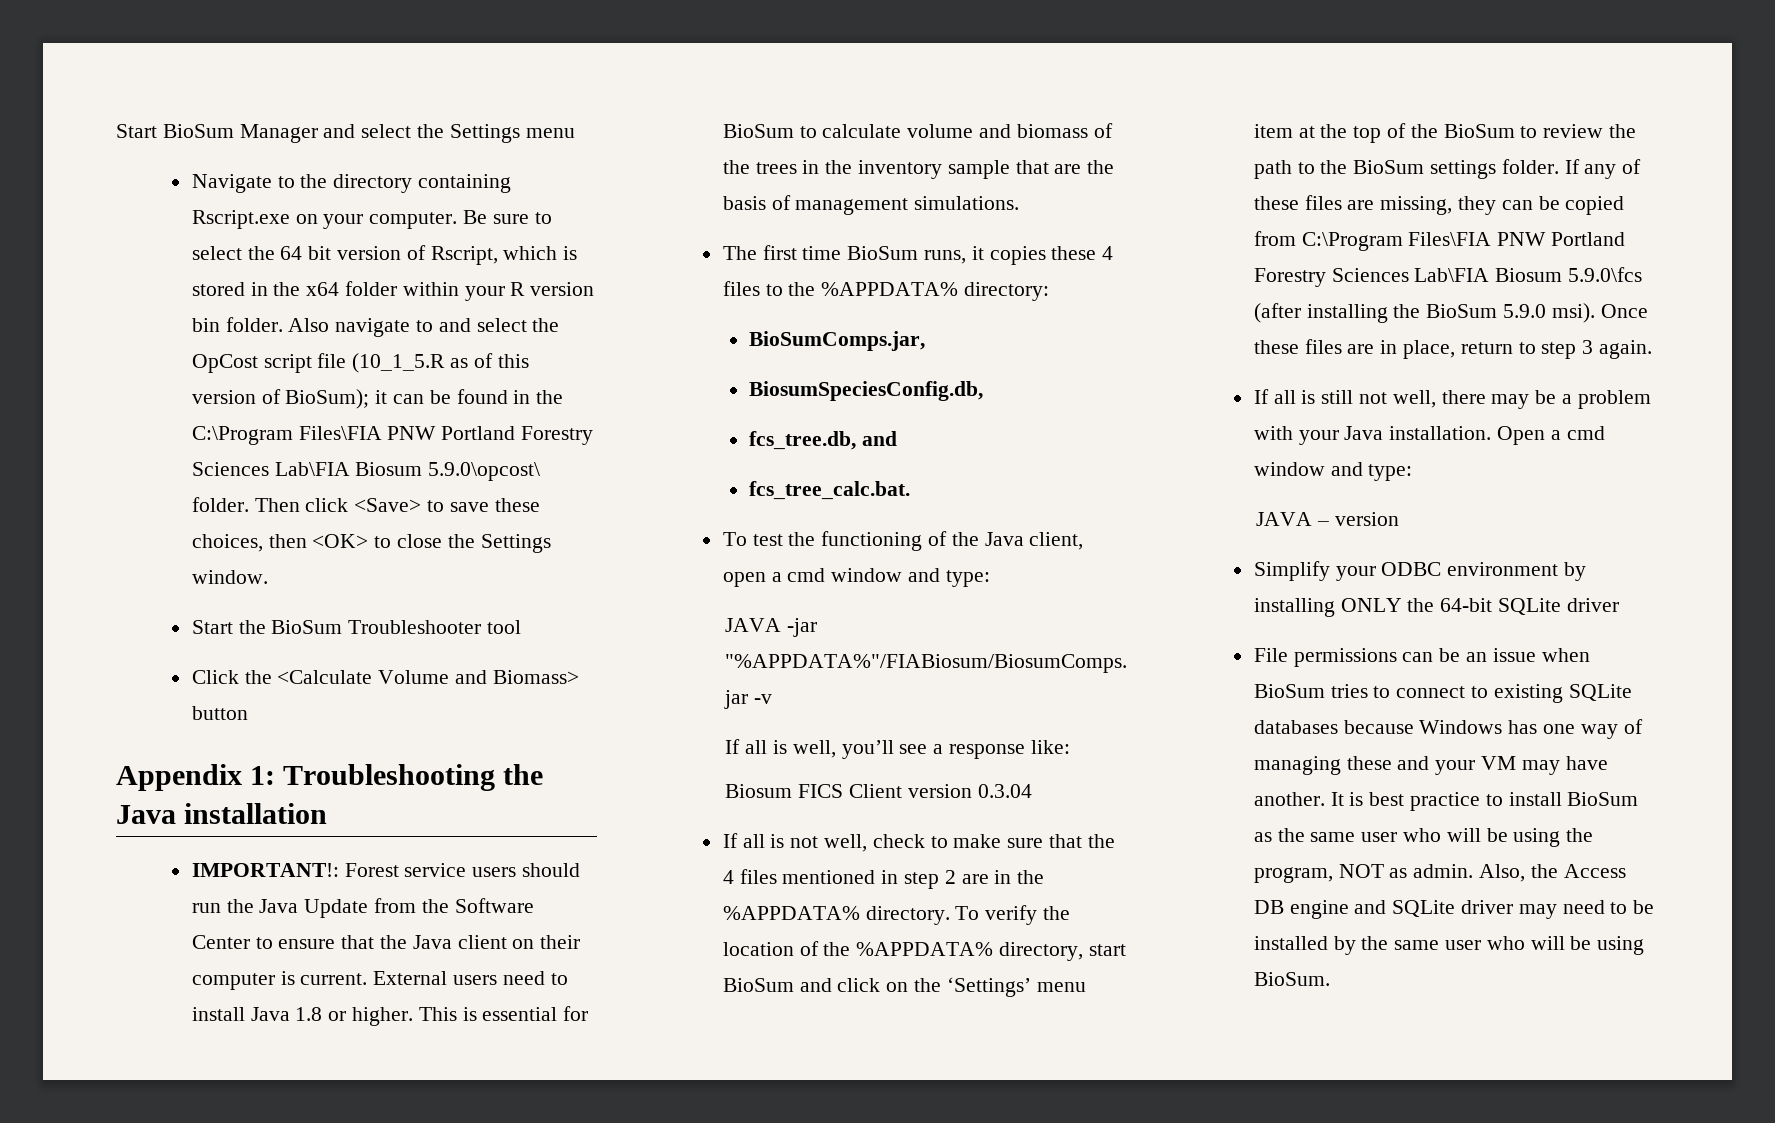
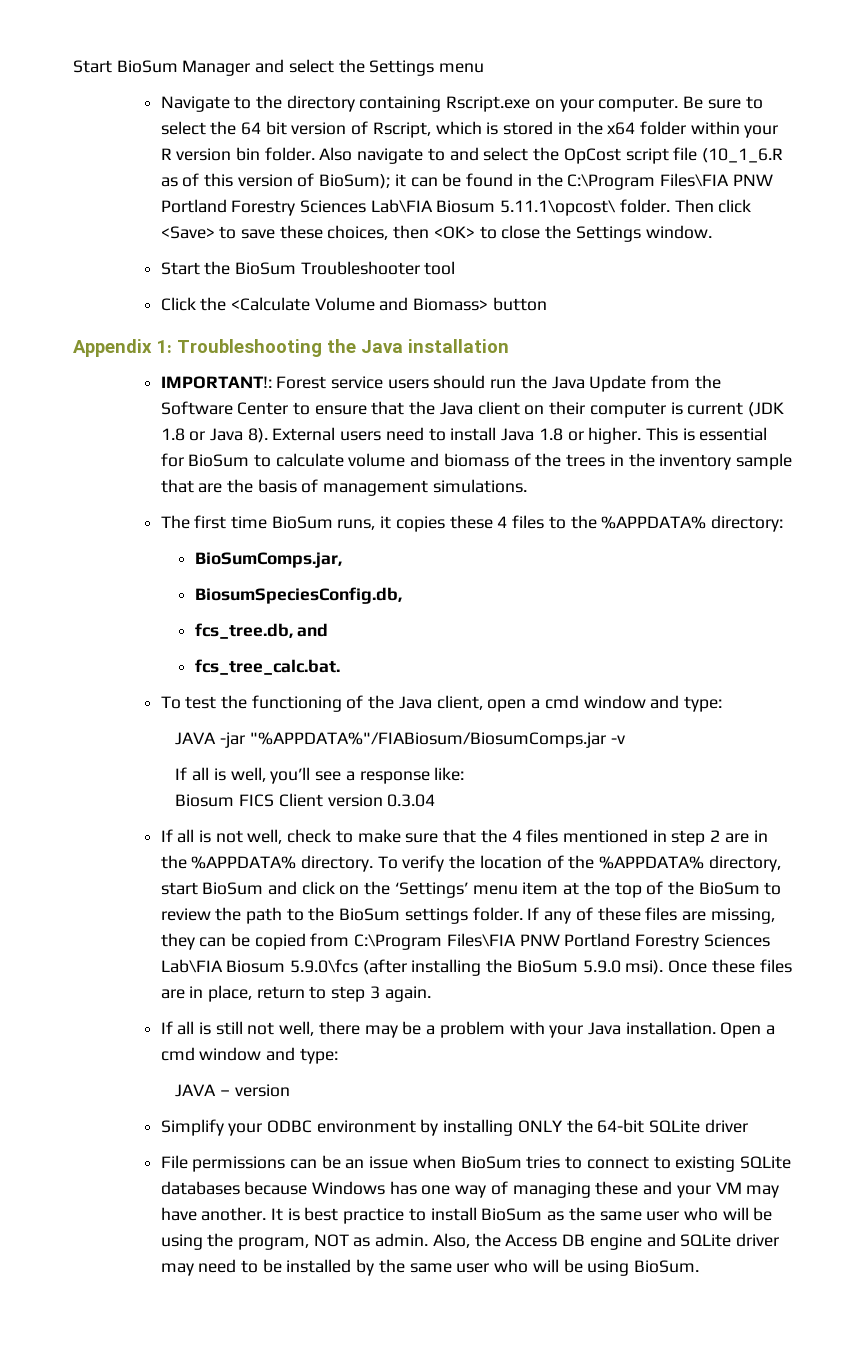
- Also navigate to and select the OpCost script file (10_1_5.R as of this version of BioSum); it can be found in the C:\Program Files\FIA PNW Portland Forestry Sciences Lab\FIA Biosum 5.9.0\opcost\ folder.
+ Also navigate to and select the OpCost script file (10_1_6.R as of this version of BioSum); it can be found in the C:\Program Files\FIA PNW Portland Forestry Sciences Lab\FIA Biosum 5.11.1\opcost\ folder.
- IMPORTANT!: Forest service users should run the Java Update from the Software Center to ensure that the Java client on their computer is current.
+ IMPORTANT!: Forest service users should run the Java Update from the Software Center to ensure that the Java client on their computer is current (JDK 1.8 or Java 8).

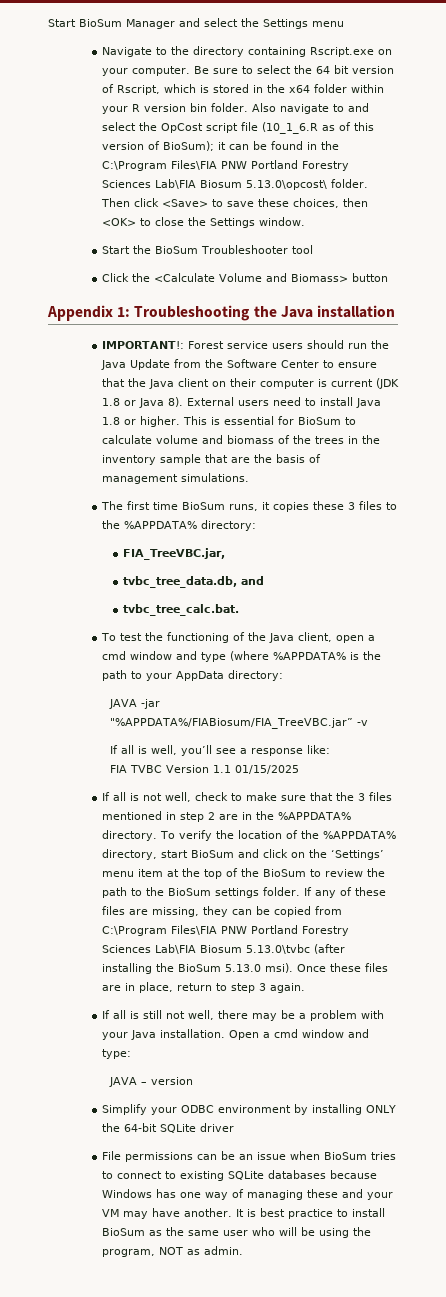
- Also navigate to and select the OpCost script file (10_1_6.R as of this version of BioSum); it can be found in the C:\Program Files\FIA PNW Portland Forestry Sciences Lab\FIA Biosum 5.11.1\opcost\ folder.
+ Also navigate to and select the OpCost script file (10_1_6.R as of this version of BioSum); it can be found in the C:\Program Files\FIA PNW Portland Forestry Sciences Lab\FIA Biosum 5.13.0\opcost\ folder.
- The first time BioSum runs, it copies these 4 files to the %APPDATA% directory:
+ The first time BioSum runs, it copies these 3 files to the %APPDATA% directory:
- BioSumComps.jar,
- BiosumSpeciesConfig.db,
- fcs_tree.db, and
+ FIA_TreeVBC.jar,
+ tvbc_tree_data.db, and
- fcs_tree_calc.bat.
+ tvbc_tree_calc.bat.
- To test the functioning of the Java client, open a cmd window and type:
+ To test the functioning of the Java client, open a cmd window and type (where %APPDATA% is the path to your AppData directory:
- JAVA -jar "%APPDATA%"/FIABiosum/BiosumComps.jar -v
+ JAVA -jar "%APPDATA%/FIABiosum/FIA_TreeVBC.jar” -v
- Biosum FICS Client version 0.3.04
+ FIA TVBC Version 1.1 01/15/2025
- If all is not well, check to make sure that the 4 files mentioned in step 2 are in the %APPDATA% directory.
+ If all is not well, check to make sure that the 3 files mentioned in step 2 are in the %APPDATA% directory.
- If any of these files are missing, they can be copied from C:\Program Files\FIA PNW Portland Forestry Sciences Lab\FIA Biosum 5.9.0\fcs (after installing the BioSum 5.9.0 msi).
+ If any of these files are missing, they can be copied from C:\Program Files\FIA PNW Portland Forestry Sciences Lab\FIA Biosum 5.13.0\tvbc (after installing the BioSum 5.13.0 msi).
- Also, the Access DB engine and SQLite driver may need to be installed by the same user who will be using BioSum.

